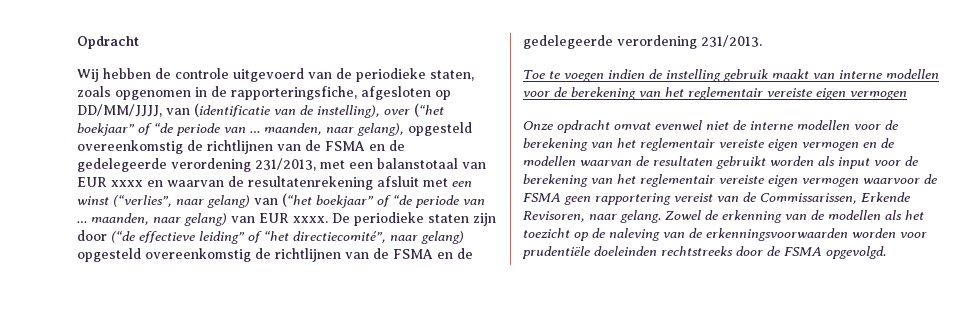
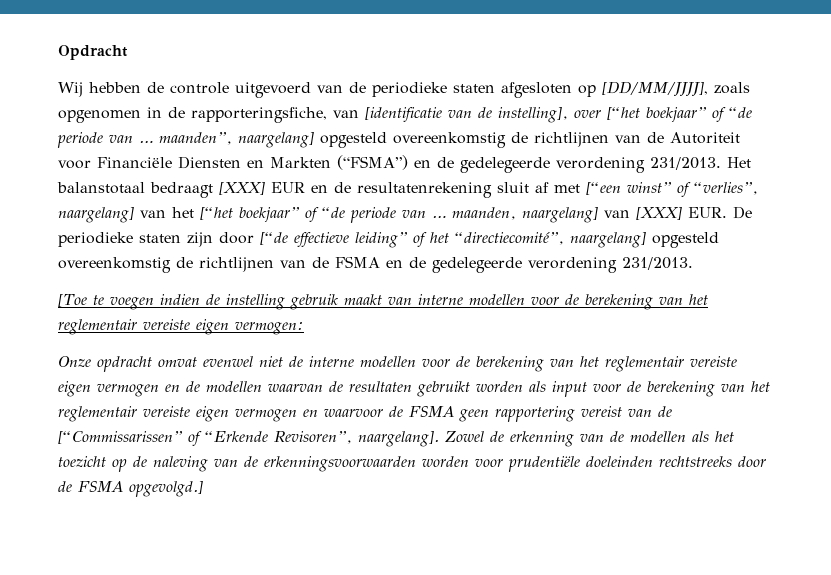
- Wij hebben de controle uitgevoerd van de periodieke staten, zoals opgenomen in de rapporteringsfiche, afgesloten op DD/MM/JJJJ, van (identificatie van de instelling), over (“het boekjaar” of “de periode van … maanden, naar gelang), opgesteld overeenkomstig de richtlijnen van de FSMA en de gedelegeerde verordening 231/2013, met een balanstotaal van EUR xxxx en waarvan de resultatenrekening afsluit met een winst (“verlies”, naar gelang) van (“het boekjaar” of “de periode van … maanden, naar gelang) van EUR xxxx. De periodieke staten zijn door (“de effectieve leiding” of “het directiecomité”, naar gelang) opgesteld overeenkomstig de richtlijnen van de FSMA en de gedelegeerde verordening 231/2013.
+ Wij hebben de controle uitgevoerd van de periodieke staten afgesloten op [DD/MM/JJJJ], zoals opgenomen in de rapporteringsfiche, van [identificatie van de instelling], over [“het boekjaar” of “de periode van … maanden”, naargelang] opgesteld overeenkomstig de richtlijnen van de Autoriteit voor Financiële Diensten en Markten (“FSMA”) en de gedelegeerde verordening 231/2013. Het balanstotaal bedraagt [XXX] EUR en de resultatenrekening sluit af met [“een winst” of “verlies”, naargelang] van het [“het boekjaar” of “de periode van … maanden, naargelang] van [XXX] EUR. De periodieke staten zijn door [“de effectieve leiding” of het “directiecomité”, naargelang] opgesteld overeenkomstig de richtlijnen van de FSMA en de gedelegeerde verordening 231/2013.
- Toe te voegen indien de instelling gebruik maakt van interne modellen voor de berekening van het reglementair vereiste eigen vermogen
+ [Toe te voegen indien de instelling gebruik maakt van interne modellen voor de berekening van het reglementair vereiste eigen vermogen:
- Onze opdracht omvat evenwel niet de interne modellen voor de berekening van het reglementair vereiste eigen vermogen en de modellen waarvan de resultaten gebruikt worden als input voor de berekening van het reglementair vereiste eigen vermogen waarvoor de FSMA geen rapportering vereist van de Commissarissen, Erkende Revisoren, naar gelang.
+ Onze opdracht omvat evenwel niet de interne modellen voor de berekening van het reglementair vereiste eigen vermogen en de modellen waarvan de resultaten gebruikt worden als input voor de berekening van het reglementair vereiste eigen vermogen en waarvoor de FSMA geen rapportering vereist van de [“Commissarissen” of “Erkende Revisoren”, naargelang].
- Zowel de erkenning van de modellen als het toezicht op de naleving van de erkenningsvoorwaarden worden voor prudentiële doeleinden rechtstreeks door de FSMA opgevolgd.
+ Zowel de erkenning van de modellen als het toezicht op de naleving van de erkenningsvoorwaarden worden voor prudentiële doeleinden rechtstreeks door de FSMA opgevolgd.]

